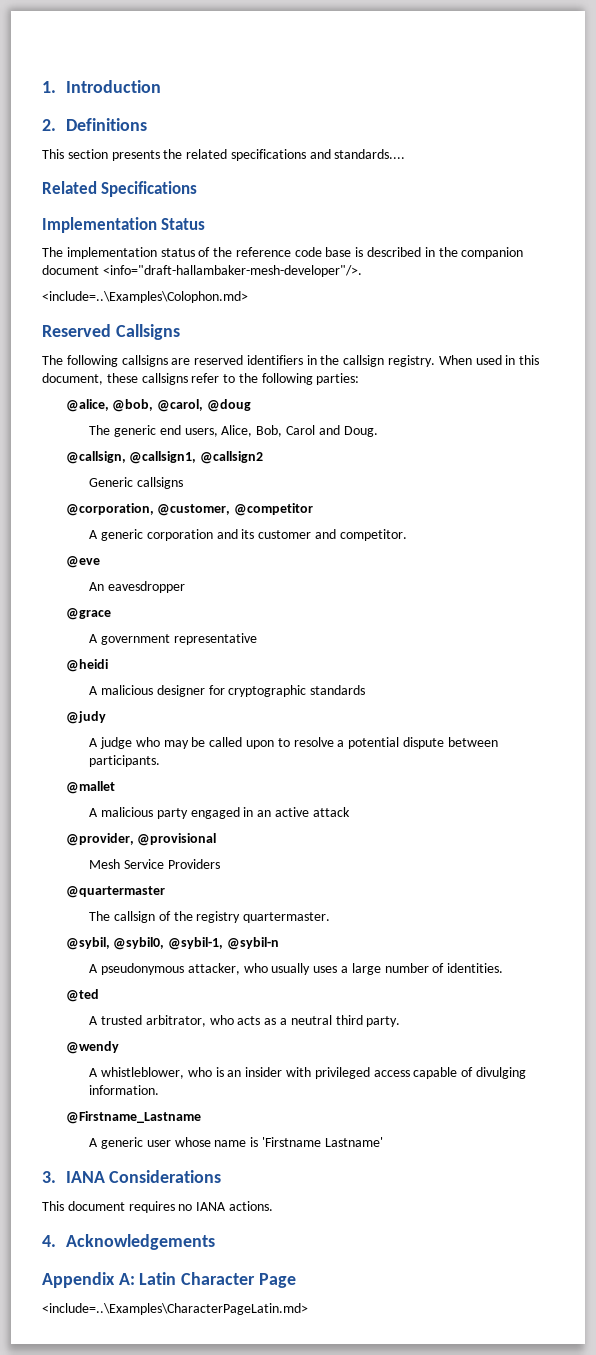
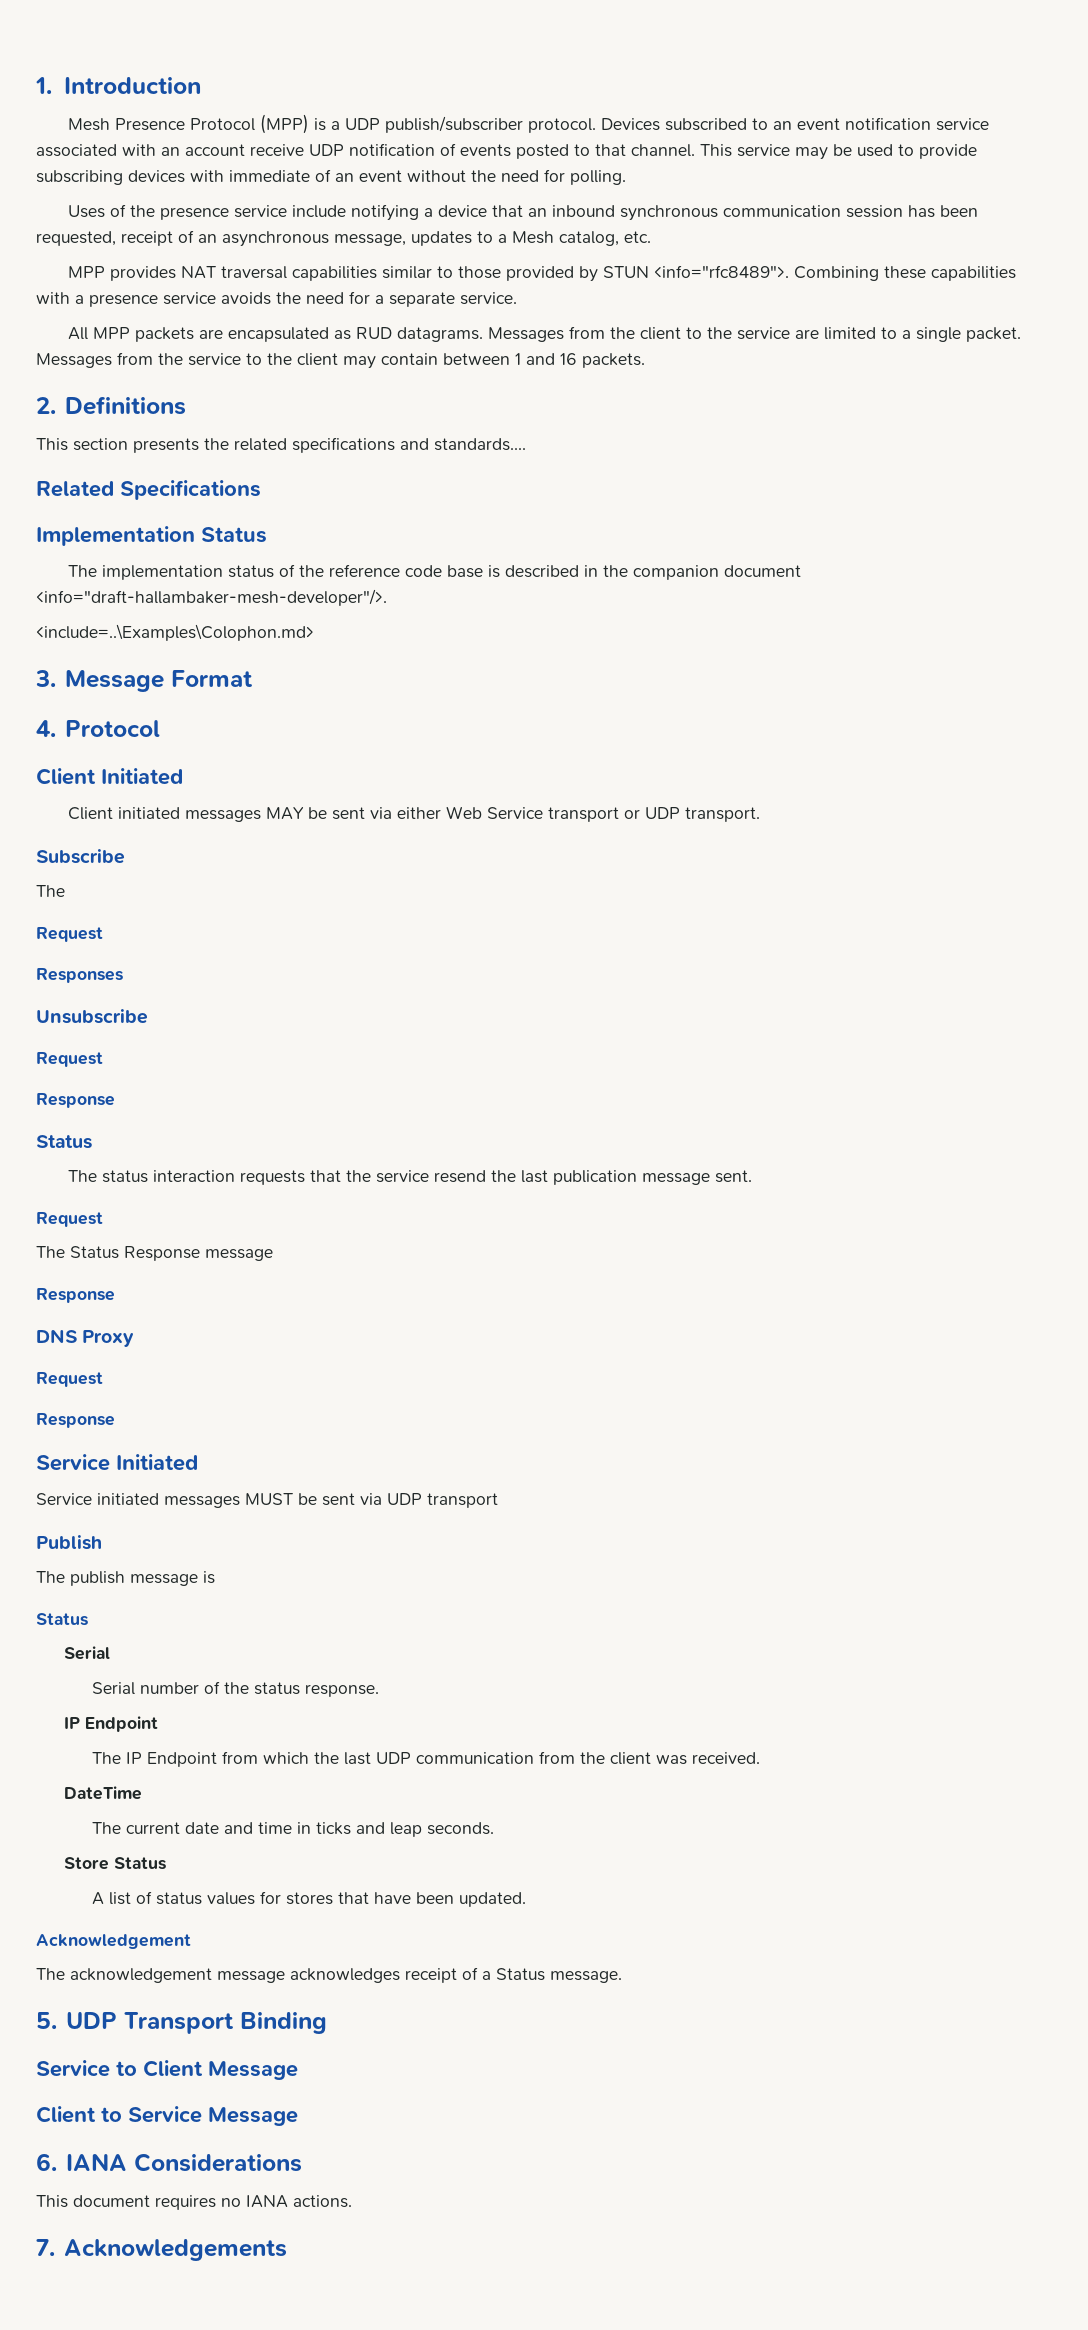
+ Mesh Presence Protocol (MPP) is a UDP publish/subscriber protocol. Devices subscribed to an event notification service associated with an account receive UDP notification of events posted to that channel. This service may be used to provide subscribing devices with immediate of an event without the need for polling.
+ Uses of the presence service include notifying a device that an inbound synchronous communication session has been requested, receipt of an asynchronous message, updates to a Mesh catalog, etc.
+ MPP provides NAT traversal capabilities similar to those provided by STUN <info="rfc8489">. Combining these capabilities with a presence service avoids the need for a separate service.
+ All MPP packets are encapsulated as RUD datagrams. Messages from the client to the service are limited to a single packet. Messages from the service to the client may contain between 1 and 16 packets.
- Reserved Callsigns
- The following callsigns are reserved identifiers in the callsign registry. When used in this document, these callsigns refer to the following parties:
- @alice, @bob, @carol, @doug
- The generic end users, Alice, Bob, Carol and Doug.
- @callsign, @callsign1, @callsign2
- Generic callsigns
- @corporation, @customer, @competitor
- A generic corporation and its customer and competitor.
- @eve
- An eavesdropper
- @grace
- A government representative
- @heidi
- A malicious designer for cryptographic standards
- @judy
- A judge who may be called upon to resolve a potential dispute between participants.
- @mallet
- A malicious party engaged in an active attack
- @provider, @provisional
- Mesh Service Providers
- @quartermaster
- The callsign of the registry quartermaster.
- @sybil, @sybil0, @sybil-1, @sybil-n
- A pseudonymous attacker, who usually uses a large number of identities.
- @ted
- A trusted arbitrator, who acts as a neutral third party.
- @wendy
- A whistleblower, who is an insider with privileged access capable of divulging information.
- @Firstname_Lastname
- A generic user whose name is 'Firstname Lastname'
- 3. IANA Considerations
+ 3. Message Format
+ 4. Protocol
+ Client Initiated
+ Client initiated messages MAY be sent via either Web Service transport or UDP transport.
+ Subscribe
+ The
+ Request
+ Responses
+ Unsubscribe
+ Request
+ Response
+ Status
+ The status interaction requests that the service resend the last publication message sent.
+ Request
+ The Status Response message
+ Response
+ DNS Proxy
+ Request
+ Response
+ Service Initiated
+ Service initiated messages MUST be sent via UDP transport
+ Publish
+ The publish message is
+ Status
+ Serial
+ Serial number of the status response.
+ IP Endpoint
+ The IP Endpoint from which the last UDP communication from the client was received.
+ DateTime
+ The current date and time in ticks and leap seconds.
+ Store Status
+ A list of status values for stores that have been updated.
+ Acknowledgement
+ The acknowledgement message acknowledges receipt of a Status message.
+ 5. UDP Transport Binding
+ Service to Client Message
+ Client to Service Message
+ 6. IANA Considerations
- 4. Acknowledgements
+ 7. Acknowledgements
- Appendix A: Latin Character Page
- <include=..\Examples\CharacterPageLatin.md>

